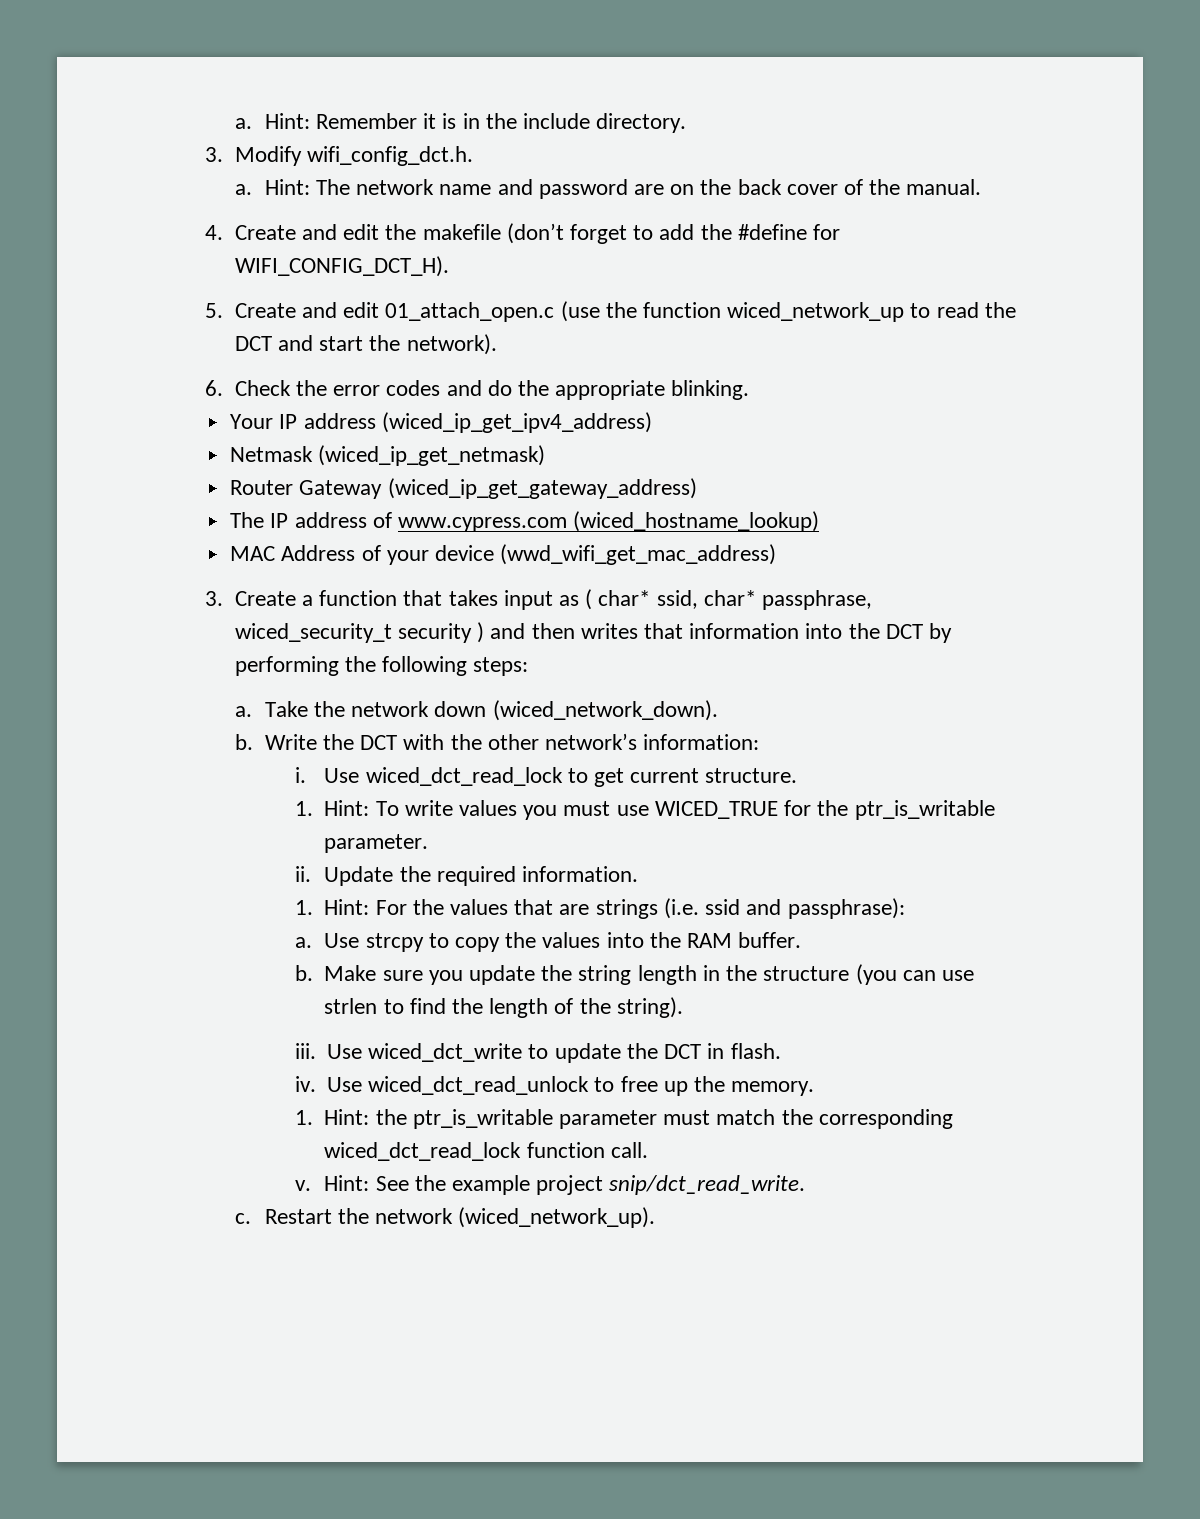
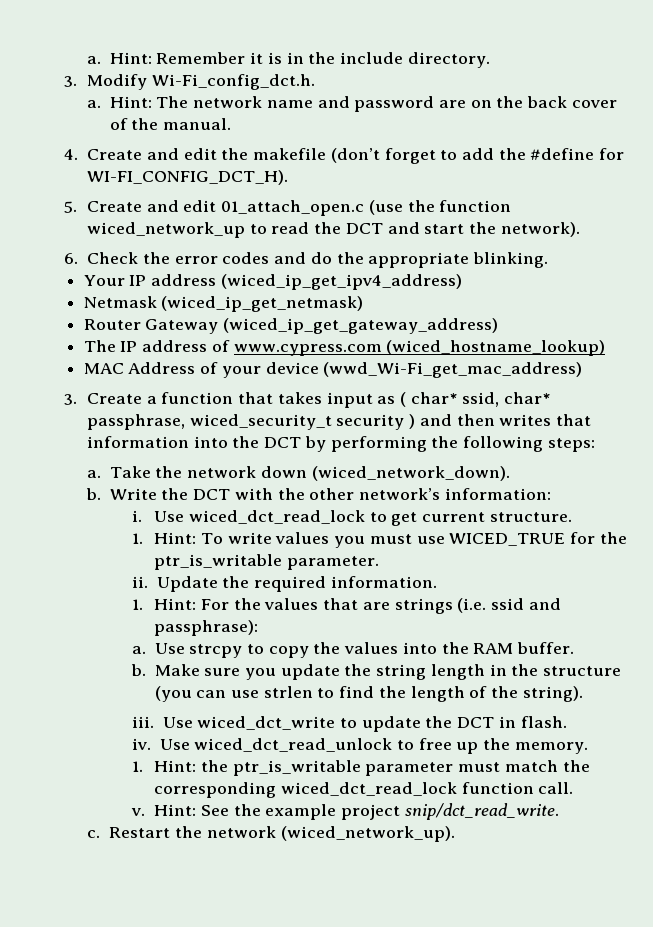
- 3. Modify wifi_config_dct.h.
+ 3. Modify Wi-Fi_config_dct.h.
- 4. Create and edit the makefile (don’t forget to add the #define for WIFI_CONFIG_DCT_H).
+ 4. Create and edit the makefile (don’t forget to add the #define for WI-FI_CONFIG_DCT_H).
- MAC Address of your device (wwd_wifi_get_mac_address)
+ MAC Address of your device (wwd_Wi-Fi_get_mac_address)

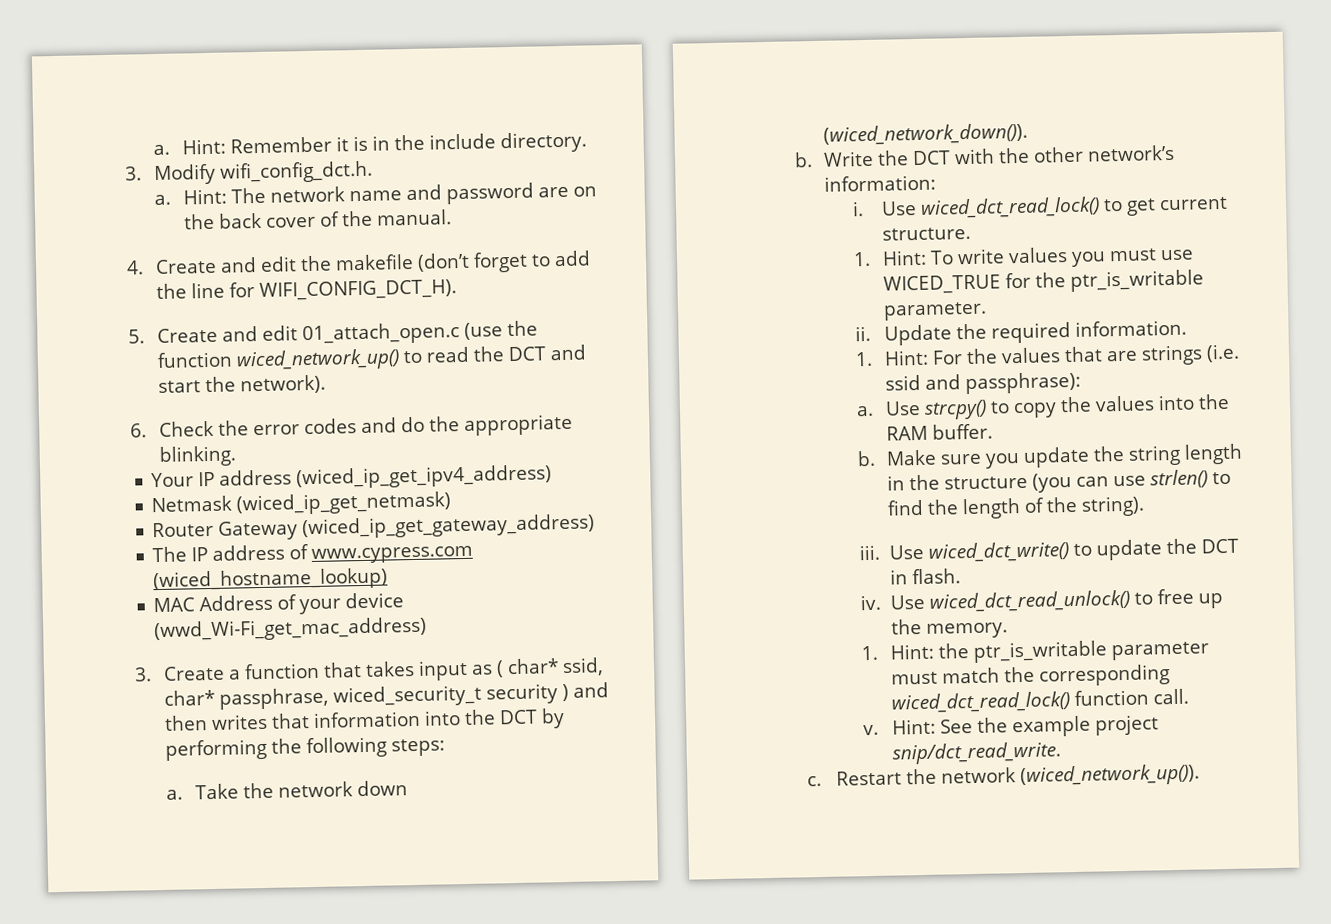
- 3. Modify Wi-Fi_config_dct.h.
+ 3. Modify wifi_config_dct.h.
- 4. Create and edit the makefile (don’t forget to add the #define for WI-FI_CONFIG_DCT_H).
+ 4. Create and edit the makefile (don’t forget to add the line for WIFI_CONFIG_DCT_H).
- 5. Create and edit 01_attach_open.c (use the function wiced_network_up to read the DCT and start the network).
+ 5. Create and edit 01_attach_open.c (use the function wiced_network_up() to read the DCT and start the network).
- Take the network down (wiced_network_down).
+ Take the network down (wiced_network_down()).
- Use wiced_dct_read_lock to get current structure.
+ Use wiced_dct_read_lock() to get current structure.
- Use strcpy to copy the values into the RAM buffer.
+ Use strcpy() to copy the values into the RAM buffer.
- Make sure you update the string length in the structure (you can use strlen to find the length of the string).
+ Make sure you update the string length in the structure (you can use strlen() to find the length of the string).
- Use wiced_dct_write to update the DCT in flash.
+ Use wiced_dct_write() to update the DCT in flash.
- Use wiced_dct_read_unlock to free up the memory.
+ Use wiced_dct_read_unlock() to free up the memory.
- 1. Hint: the ptr_is_writable parameter must match the corresponding wiced_dct_read_lock function call.
+ 1. Hint: the ptr_is_writable parameter must match the corresponding wiced_dct_read_lock() function call.
- Restart the network (wiced_network_up).
+ Restart the network (wiced_network_up()).

